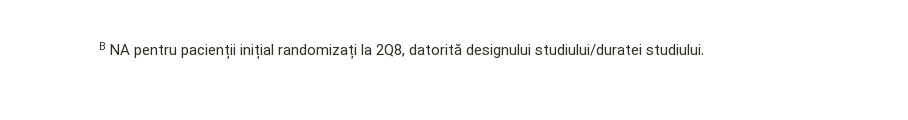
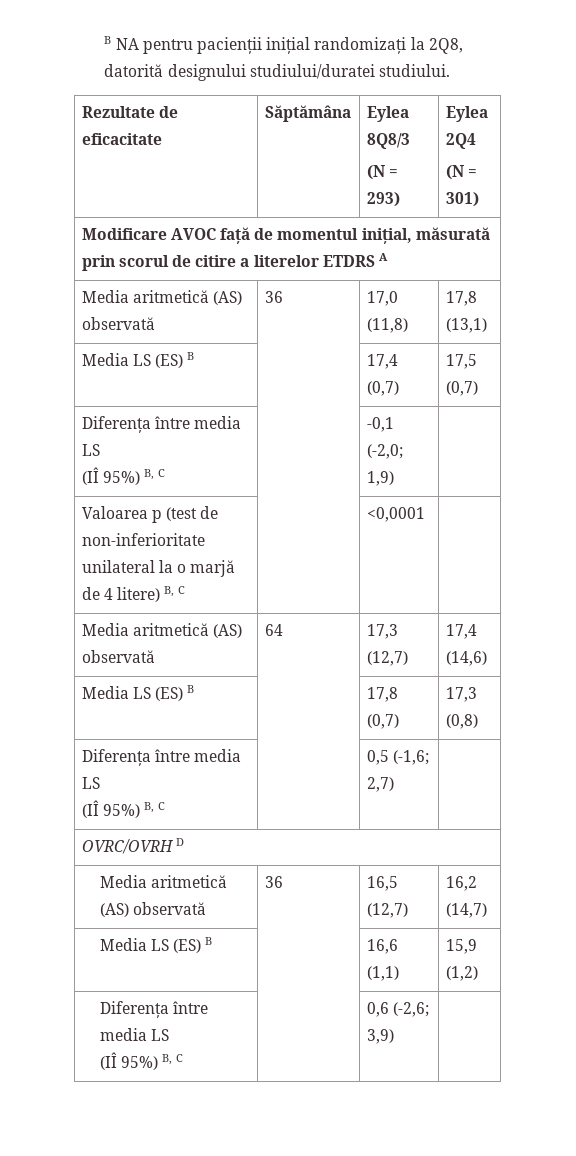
+ Rezultate de eficacitate | Săptămâna | Eylea 8Q8/3
+ (N = 293) | Eylea 2Q4
+ (N = 301)
+ Modificare AVOC față de momentul inițial, măsurată prin scorul de citire a literelor ETDRS A
+ Media aritmetică (AS) observată | 36 | 17,0 (11,8) | 17,8 (13,1)
+ Media LS (ES) B | | 17,4 (0,7) | 17,5 (0,7)
+ Diferența între media LS
+ (IÎ 95%) B, C | | -0,1 (-2,0; 1,9) |
+ Valoarea p (test de non-inferioritate unilateral la o marjă de 4 litere) B, C | | <0,0001 |
+ Media aritmetică (AS) observată | 64 | 17,3 (12,7) | 17,4 (14,6)
+ Media LS (ES) B | | 17,8 (0,7) | 17,3 (0,8)
+ Diferența între media LS
+ (IÎ 95%) B, C | | 0,5 (-1,6; 2,7) |
+ OVRC/OVRH D
+ Media aritmetică (AS) observată | 36 | 16,5 (12,7) | 16,2 (14,7)
+ Media LS (ES) B | | 16,6 (1,1) | 15,9 (1,2)
+ Diferența între media LS
+ (IÎ 95%) B, C | | 0,6 (-2,6; 3,9) |

